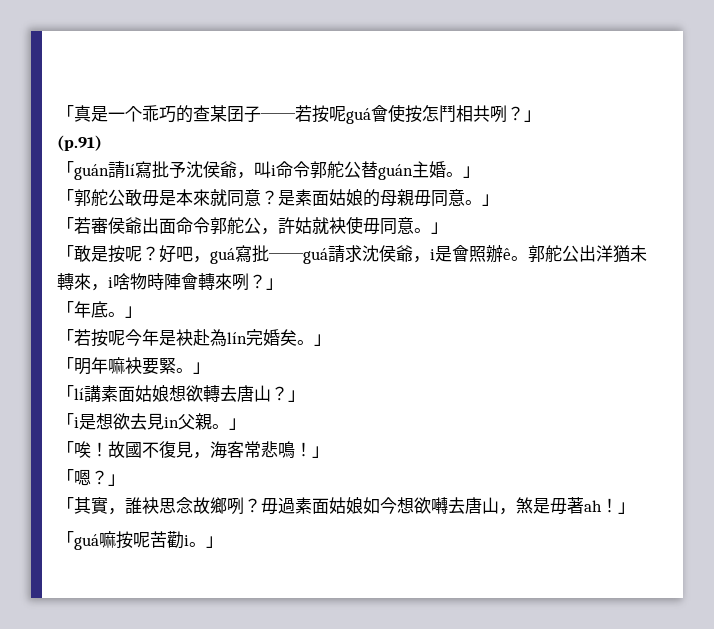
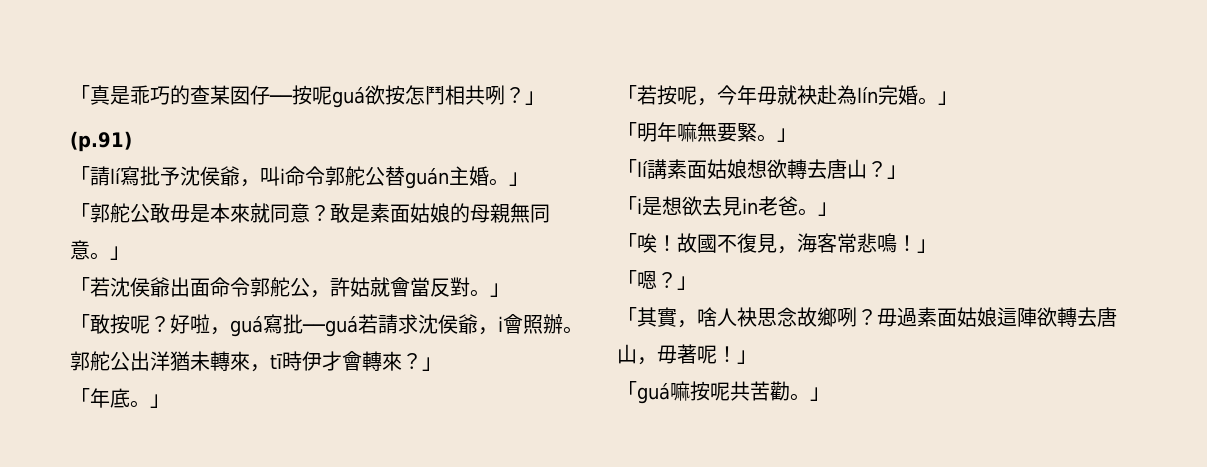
- 「真是一个乖巧的查某囝子──若按呢guá會使按怎鬥相共咧？」
+ 「真是乖巧的查某囡仔──按呢guá欲按怎鬥相共咧？」
- 「guán請lí寫批予沈侯爺，叫i命令郭舵公替guán主婚。」
+ 「請lí寫批予沈侯爺，叫i命令郭舵公替guán主婚。」
- 是素面姑娘的母親毋同意。」
+ 敢是素面姑娘的母親無同意。」
- 「若審侯爺出面命令郭舵公，許姑就袂使毋同意。」
+ 「若沈侯爺出面命令郭舵公，許姑就會當反對。」
- 「敢是按呢？
+ 「敢按呢？
- 好吧，guá寫批──guá請求沈侯爺，i是會照辦ê。
+ 好啦，guá寫批──guá若請求沈侯爺，i會照辦。
- 郭舵公出洋猶未轉來，i啥物時陣會轉來咧？」
+ 郭舵公出洋猶未轉來，tī時伊才會轉來？」
- 「若按呢今年是袂赴為lín完婚矣。」
+ 「若按呢，今年毋就袂赴為lín完婚。」
- 「明年嘛袂要緊。」
+ 「明年嘛無要緊。」
- 「i是想欲去見in父親。」
+ 「i是想欲去見in老爸。」
- 「其實，誰袂思念故鄉咧？
+ 「其實，啥人袂思念故鄉咧？
- 毋過素面姑娘如今想欲囀去唐山，煞是毋著ah！」
+ 毋過素面姑娘這陣欲轉去唐山，毋著呢！」
- 「guá嘛按呢苦勸i。」
+ 「guá嘛按呢共苦勸。」

